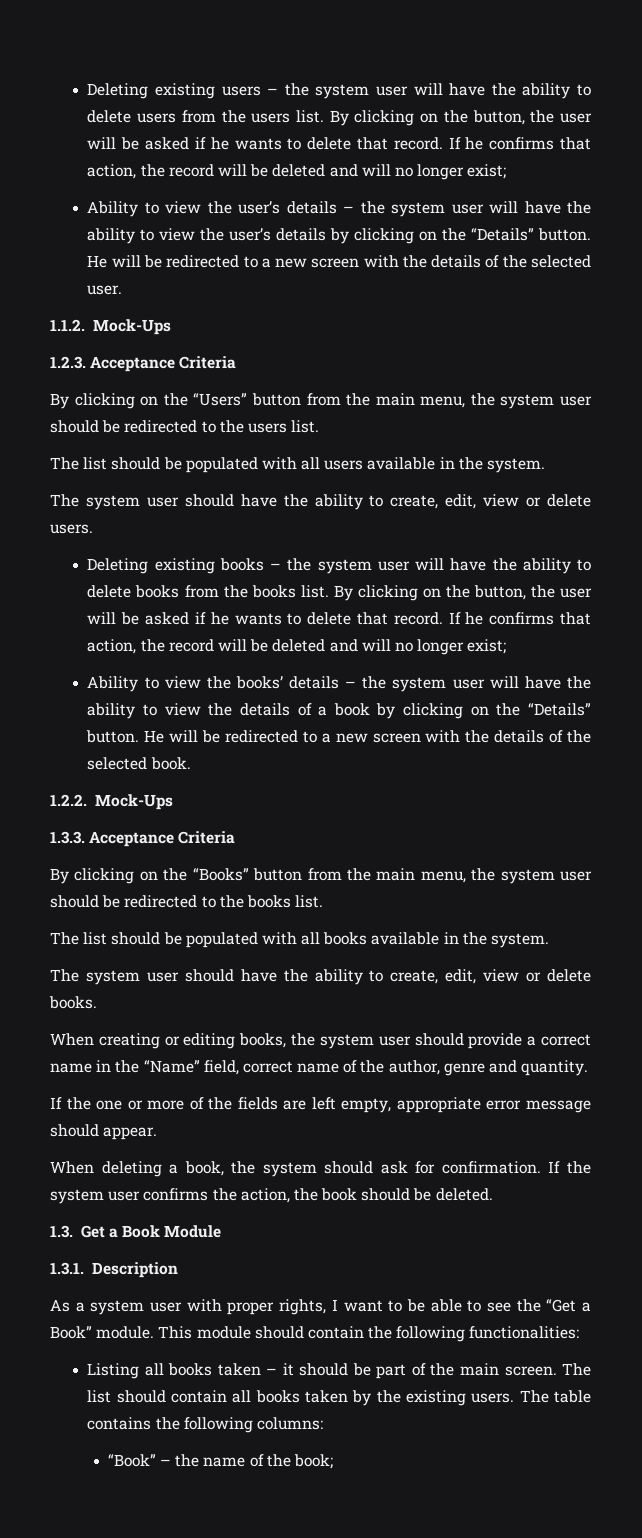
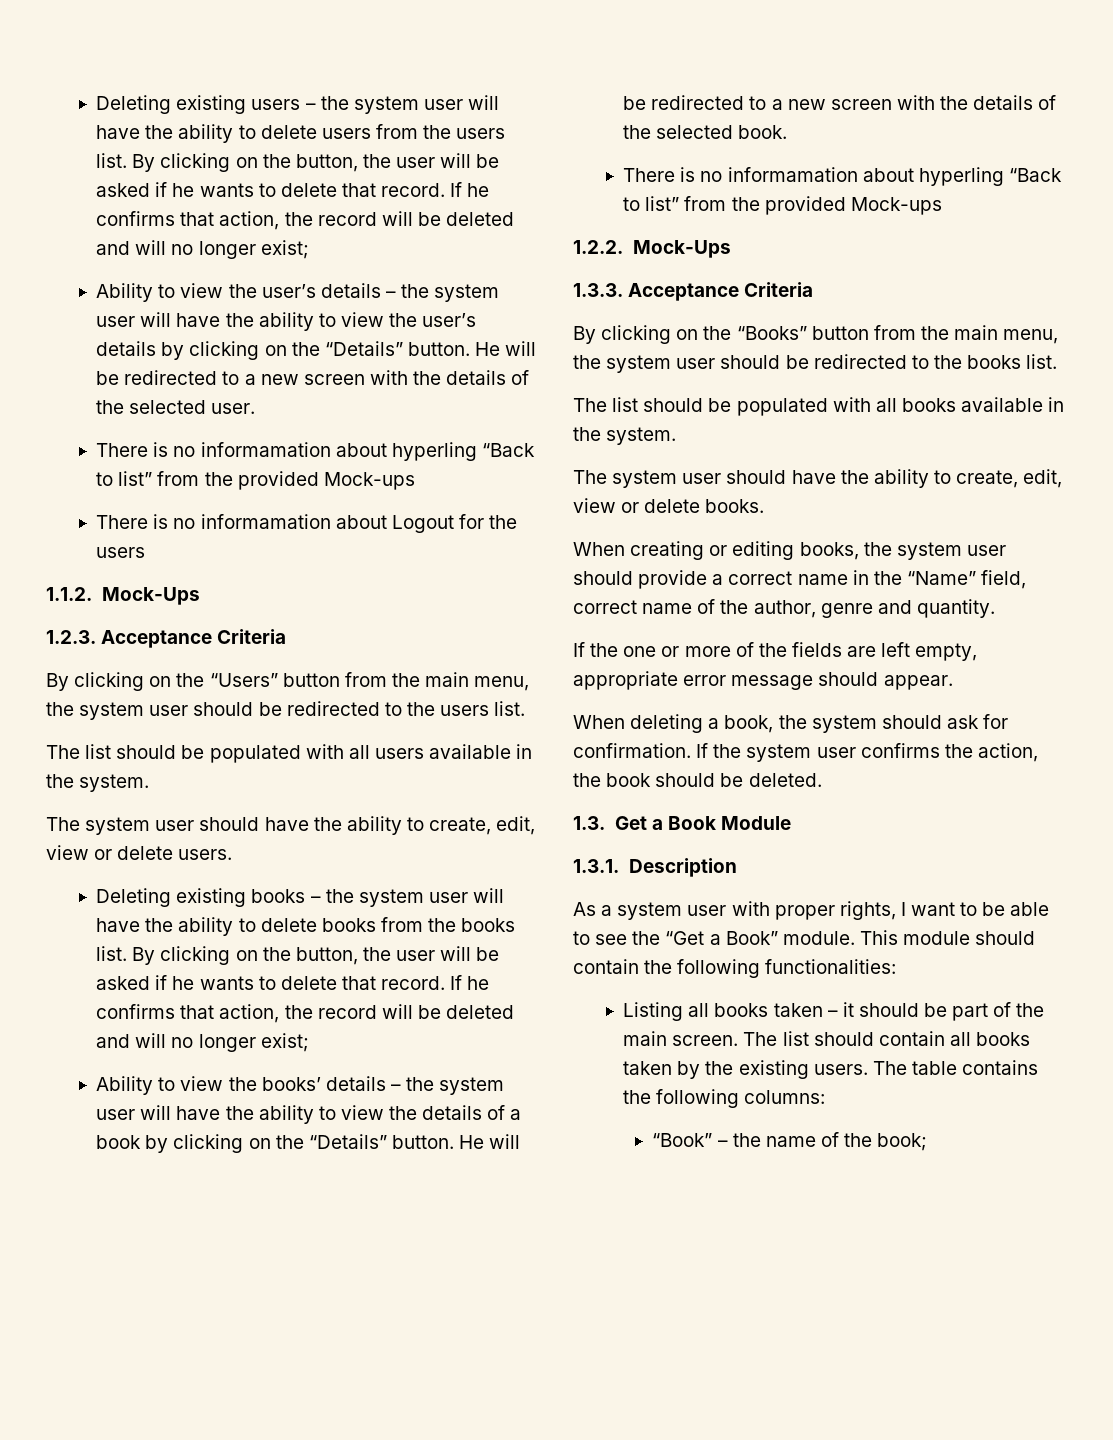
  He will be redirected to a new screen with the details of the selected user.
+ There is no informamation about hyperling “Back to list” from the provided Mock-ups
+ There is no informamation about Logout for the users
  He will be redirected to a new screen with the details of the selected book.
+ There is no informamation about hyperling “Back to list” from the provided Mock-ups

